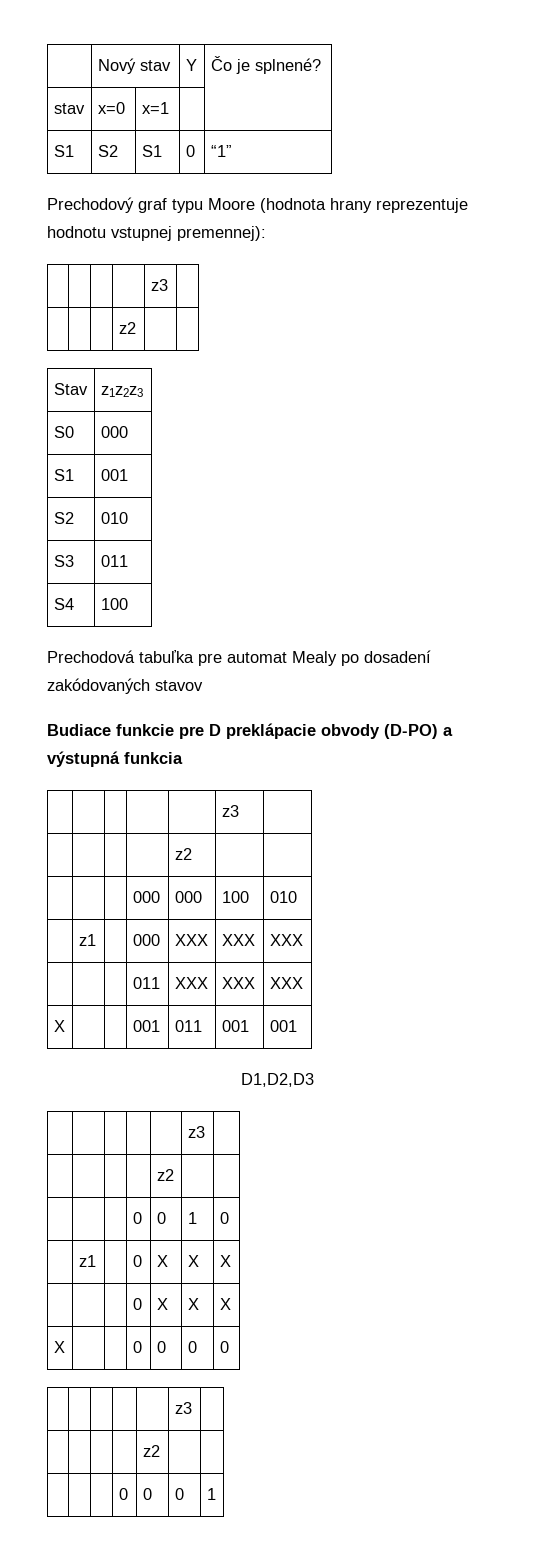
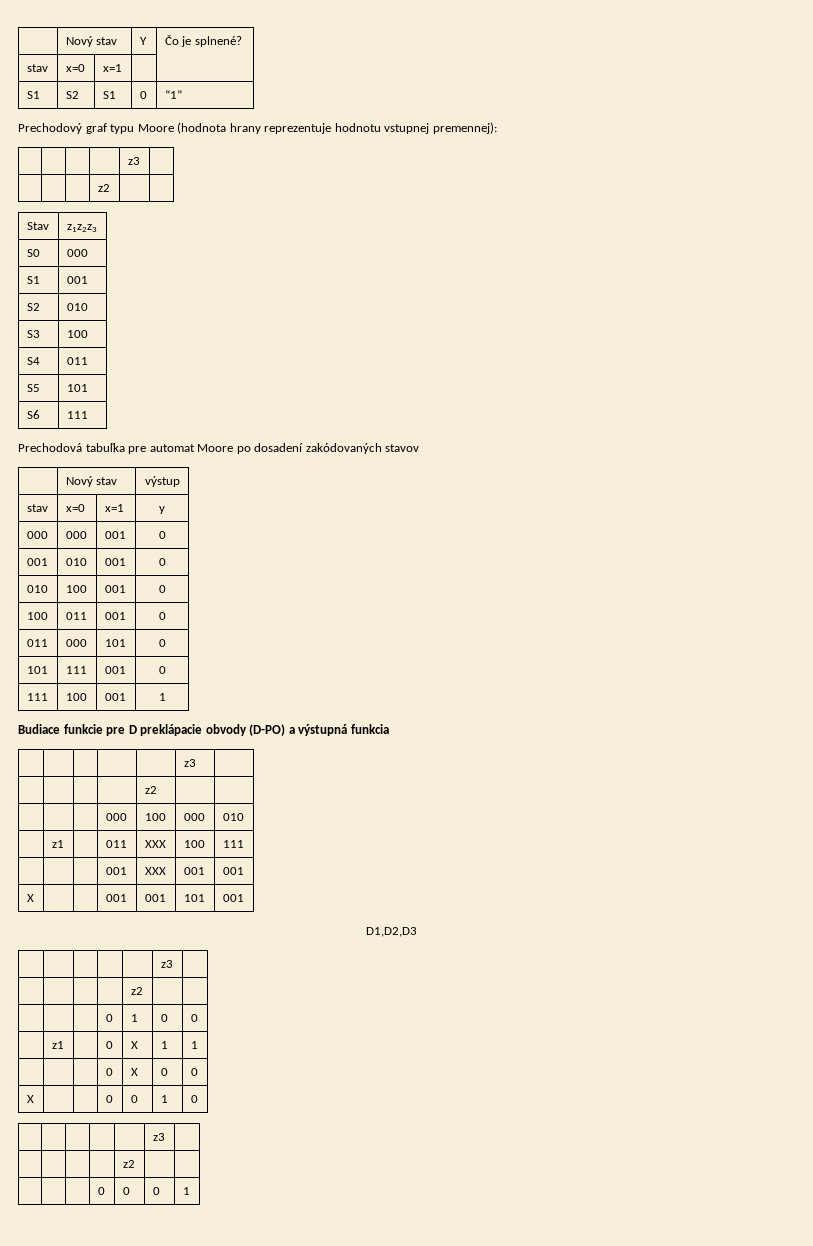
- S3 | 011
+ S3 | 100
- S4 | 100
+ S4 | 011
+ S5 | 101
+ S6 | 111
- Prechodová tabuľka pre automat Mealy po dosadení zakódovaných stavov
+ Prechodová tabuľka pre automat Moore po dosadení zakódovaných stavov
+ | Nový stav | výstup
+ stav | x=0 | x=1 | y
+ 000 | 000 | 001 | 0
+ 001 | 010 | 001 | 0
+ 010 | 100 | 001 | 0
+ 100 | 011 | 001 | 0
+ 011 | 000 | 101 | 0
+ 101 | 111 | 001 | 0
+ 111 | 100 | 001 | 1
- | | | 000 | 000 | 100 | 010
+ | | | 000 | 100 | 000 | 010
- | z1 | | 000 | XXX | XXX | XXX
- | | | 011 | XXX | XXX | XXX
+ | z1 | | 011 | XXX | 100 | 111
+ | | | 001 | XXX | 001 | 001
- X | | | 001 | 011 | 001 | 001
+ X | | | 001 | 001 | 101 | 001
- | | | 0 | 0 | 1 | 0
+ | | | 0 | 1 | 0 | 0
- | z1 | | 0 | X | X | X
- | | | 0 | X | X | X
+ | z1 | | 0 | X | 1 | 1
+ | | | 0 | X | 0 | 0
- X | | | 0 | 0 | 0 | 0
+ X | | | 0 | 0 | 1 | 0

